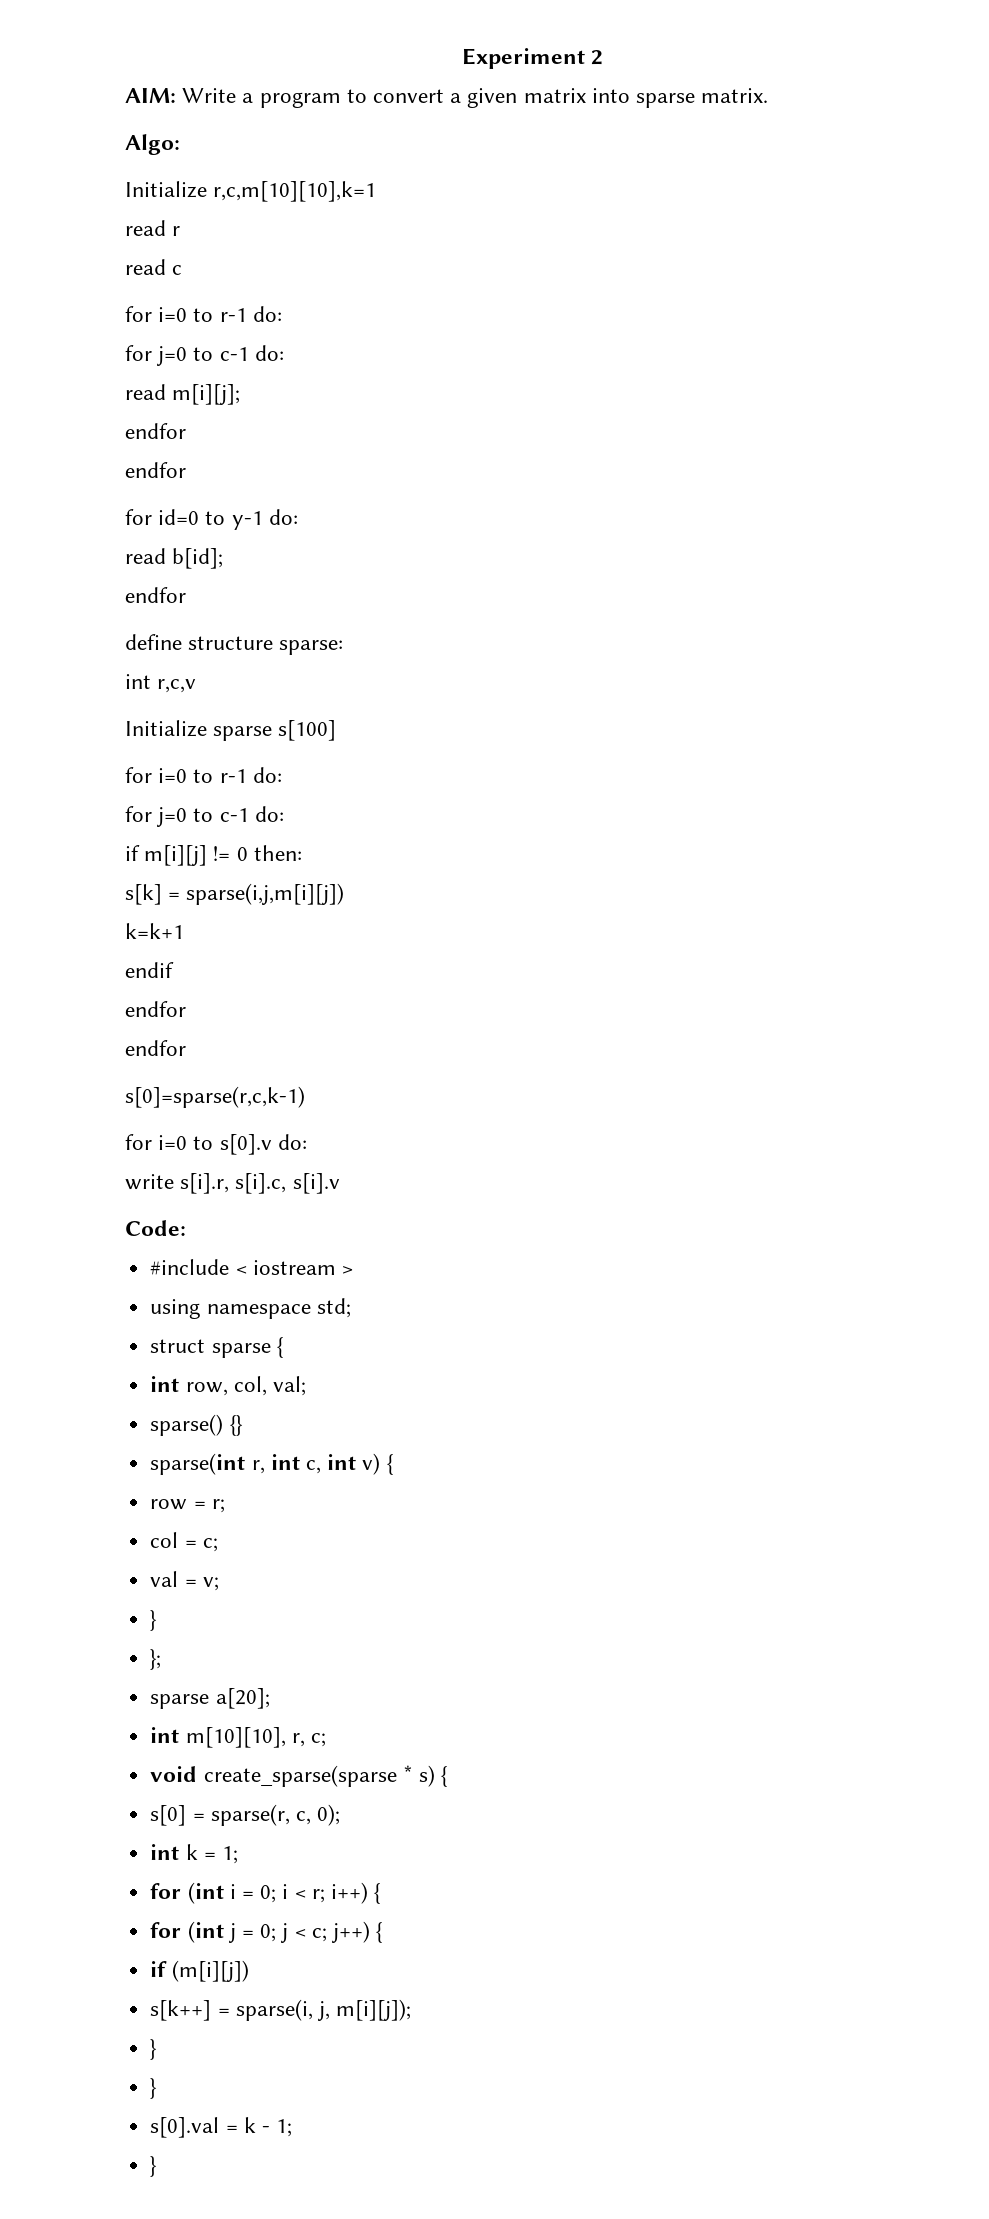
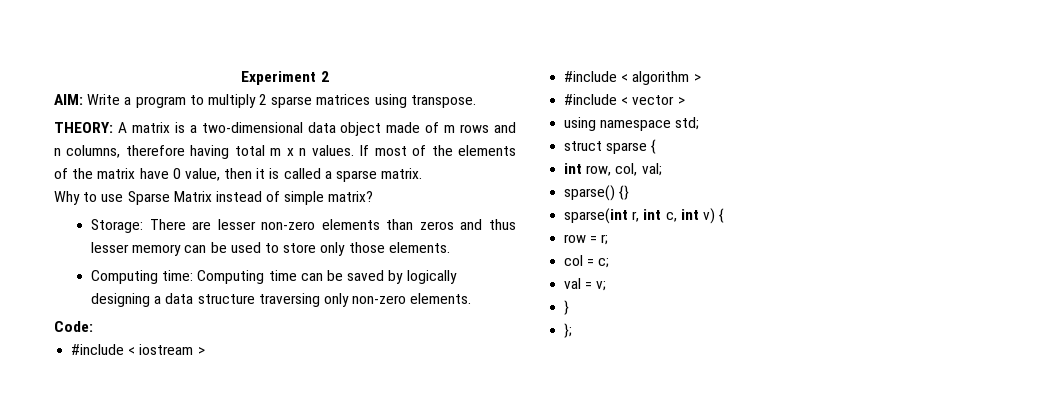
- AIM: Write a program to convert a given matrix into sparse matrix.
- Algo:
- Initialize r,c,m[10][10],k=1
- read r
- read c
- for i=0 to r-1 do:
- for j=0 to c-1 do:
- read m[i][j];
- endfor
- endfor
- for id=0 to y-1 do:
- read b[id];
- endfor
- define structure sparse:
- int r,c,v
- Initialize sparse s[100]
- for i=0 to r-1 do:
- for j=0 to c-1 do:
- if m[i][j] != 0 then:
- s[k] = sparse(i,j,m[i][j])
- k=k+1
- endif
- endfor
- endfor
- s[0]=sparse(r,c,k-1)
- for i=0 to s[0].v do:
- write s[i].r, s[i].c, s[i].v
+ AIM: Write a program to multiply 2 sparse matrices using transpose.
+ THEORY: A matrix is a two-dimensional data object made of m rows and n columns, therefore having total m x n values. If most of the elements of the matrix have 0 value, then it is called a sparse matrix.
+ Why to use Sparse Matrix instead of simple matrix?
+ Storage: There are lesser non-zero elements than zeros and thus lesser memory can be used to store only those elements.
+ Computing time: Computing time can be saved by logically designing a data structure traversing only non-zero elements.
+ #include < algorithm >
+ #include < vector >
- sparse a[20];
- int m[10][10], r, c;
- void create_sparse(sparse * s) {
- s[0] = sparse(r, c, 0);
- int k = 1;
- for (int i = 0; i < r; i++) {
- for (int j = 0; j < c; j++) {
- if (m[i][j])
- s[k++] = sparse(i, j, m[i][j]);
- }
- }
- s[0].val = k - 1;
- }

